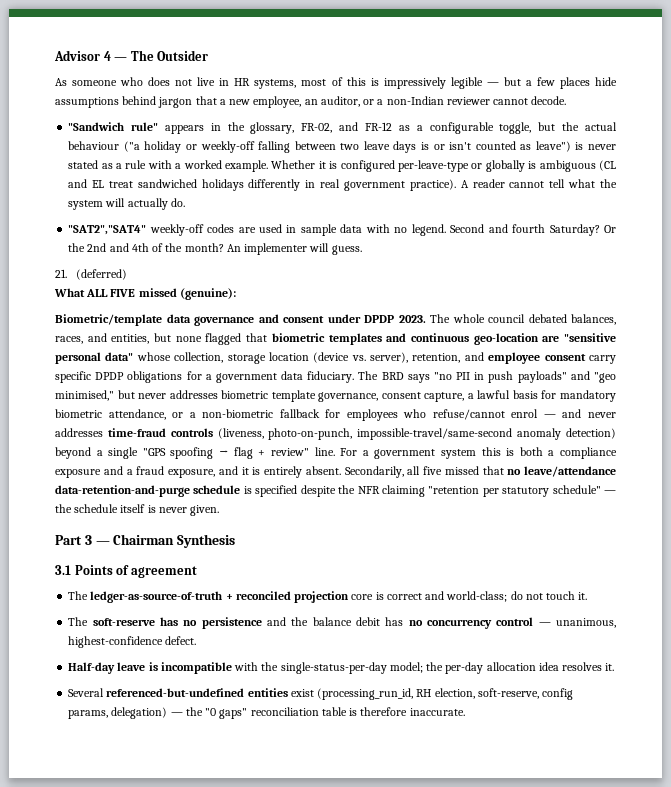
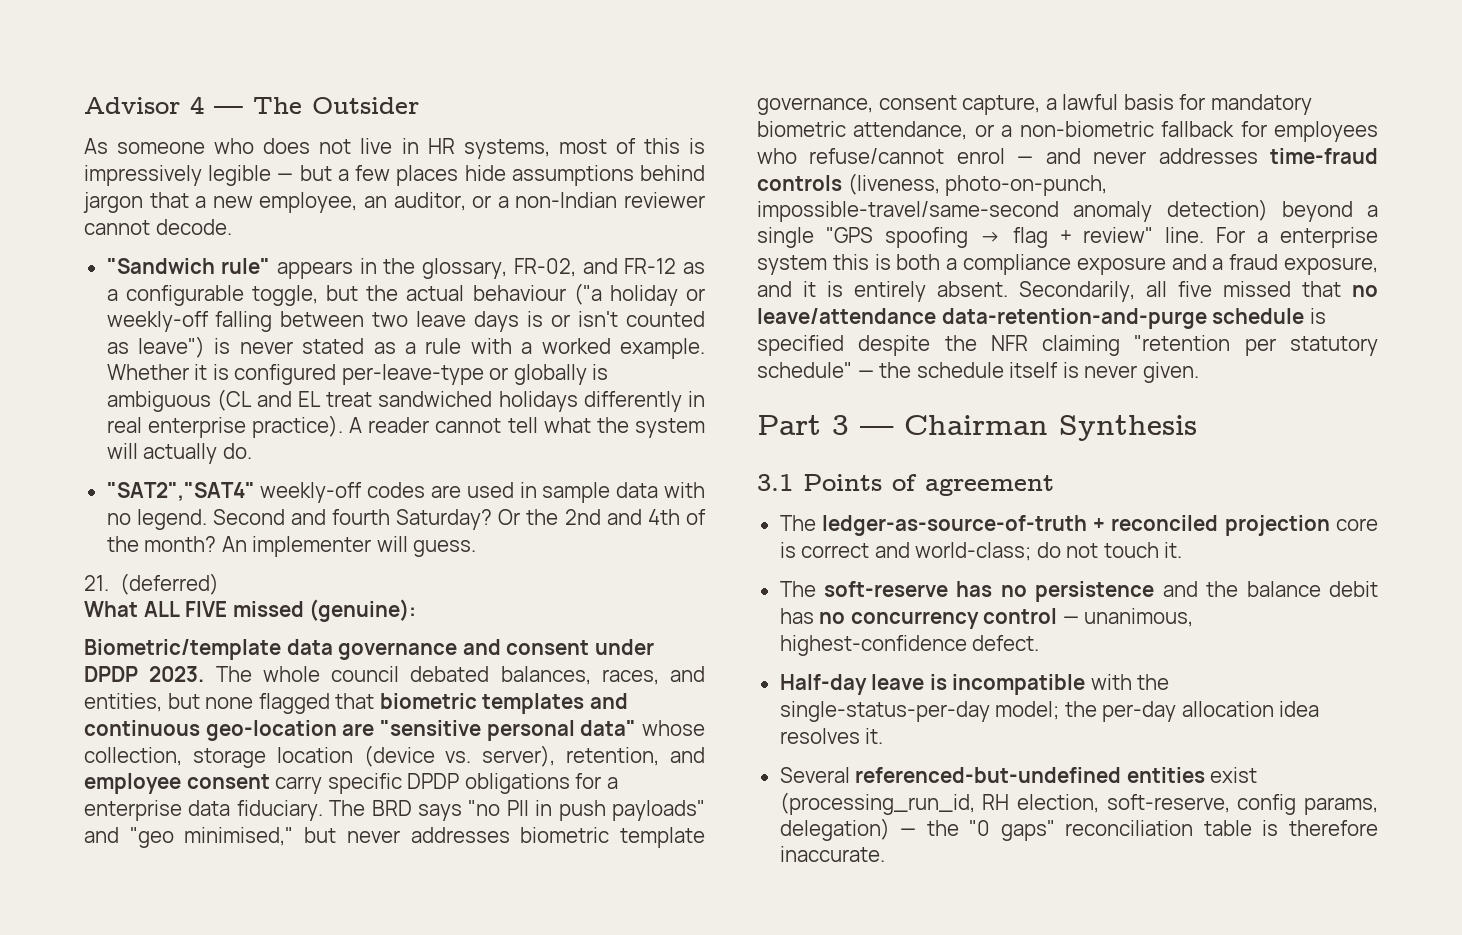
- Whether it is configured per-leave-type or globally is ambiguous (CL and EL treat sandwiched holidays differently in real government practice).
+ Whether it is configured per-leave-type or globally is ambiguous (CL and EL treat sandwiched holidays differently in real enterprise practice).
- The whole council debated balances, races, and entities, but none flagged that biometric templates and continuous geo-location are "sensitive personal data" whose collection, storage location (device vs. server), retention, and employee consent carry specific DPDP obligations for a government data fiduciary.
+ The whole council debated balances, races, and entities, but none flagged that biometric templates and continuous geo-location are "sensitive personal data" whose collection, storage location (device vs. server), retention, and employee consent carry specific DPDP obligations for a enterprise data fiduciary.
- For a government system this is both a compliance exposure and a fraud exposure, and it is entirely absent.
+ For a enterprise system this is both a compliance exposure and a fraud exposure, and it is entirely absent.

